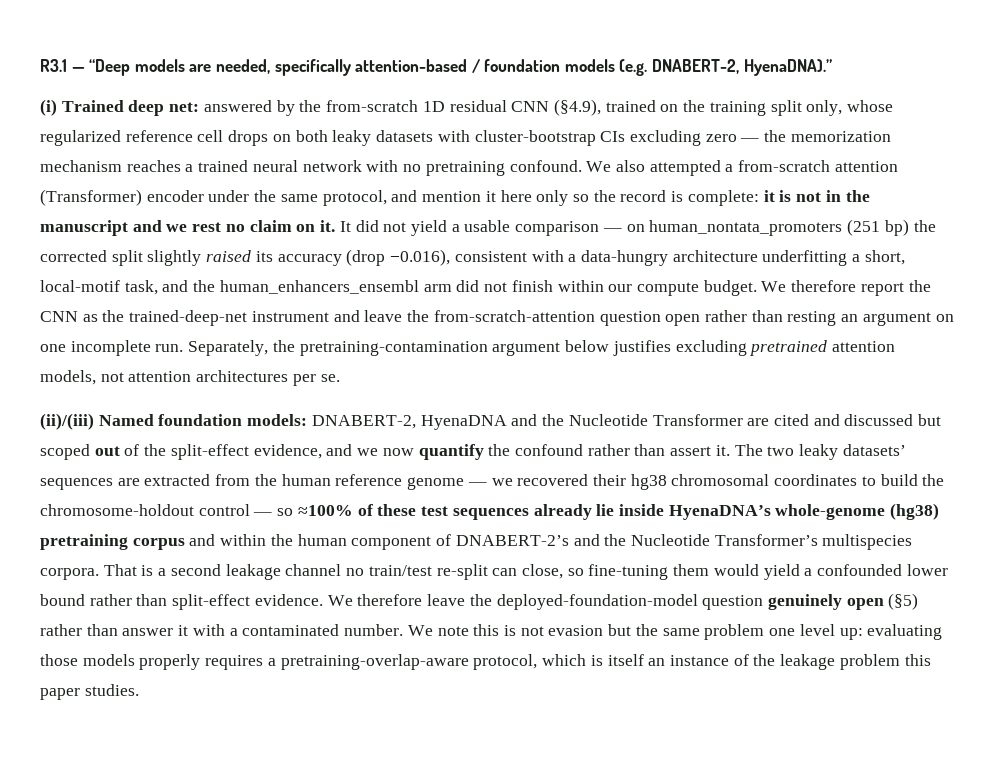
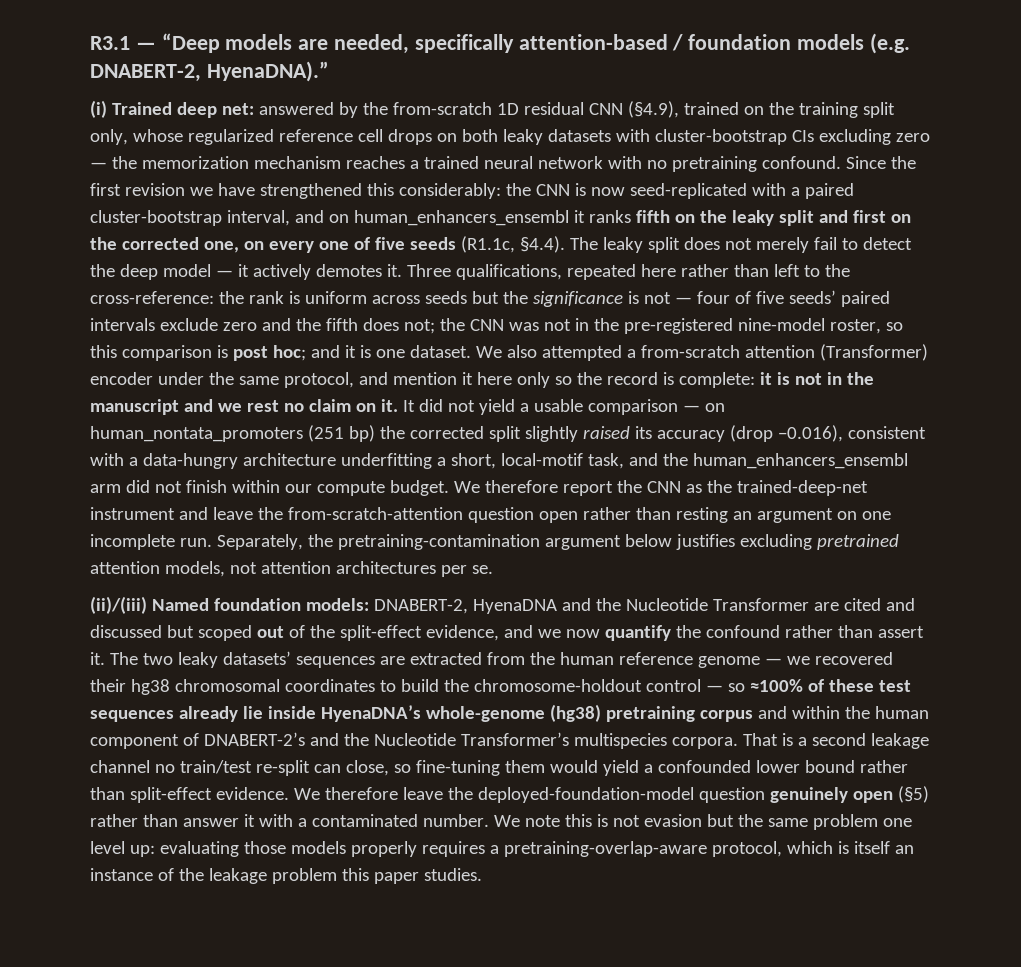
+ Since the first revision we have strengthened this considerably: the CNN is now seed-replicated with a paired cluster-bootstrap interval, and on human_enhancers_ensembl it ranks fifth on the leaky split and first on the corrected one, on every one of five seeds (R1.1c, §4.4). The leaky split does not merely fail to detect the deep model — it actively demotes it. Three qualifications, repeated here rather than left to the cross-reference: the rank is uniform across seeds but the significance is not — four of five seeds’ paired intervals exclude zero and the fifth does not; the CNN was not in the pre-registered nine-model roster, so this comparison is post hoc; and it is one dataset.

